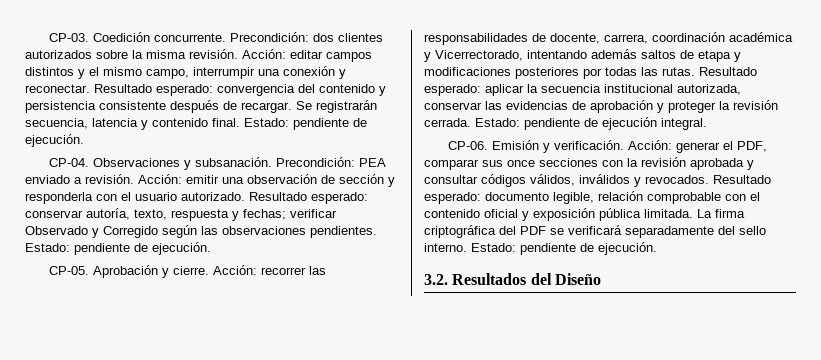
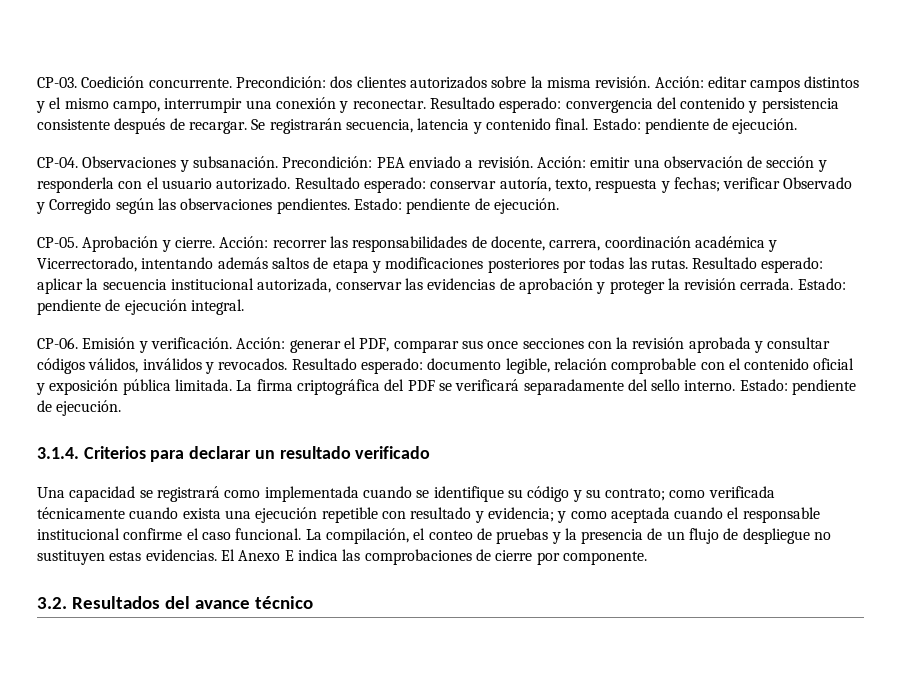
+ 3.1.4. Criterios para declarar un resultado verificado
+ Una capacidad se registrará como implementada cuando se identifique su código y su contrato; como verificada técnicamente cuando exista una ejecución repetible con resultado y evidencia; y como aceptada cuando el responsable institucional confirme el caso funcional. La compilación, el conteo de pruebas y la presencia de un flujo de despliegue no sustituyen estas evidencias. El Anexo E indica las comprobaciones de cierre por componente.
- 3.2. Resultados del Diseño
+ 3.2. Resultados del avance técnico

